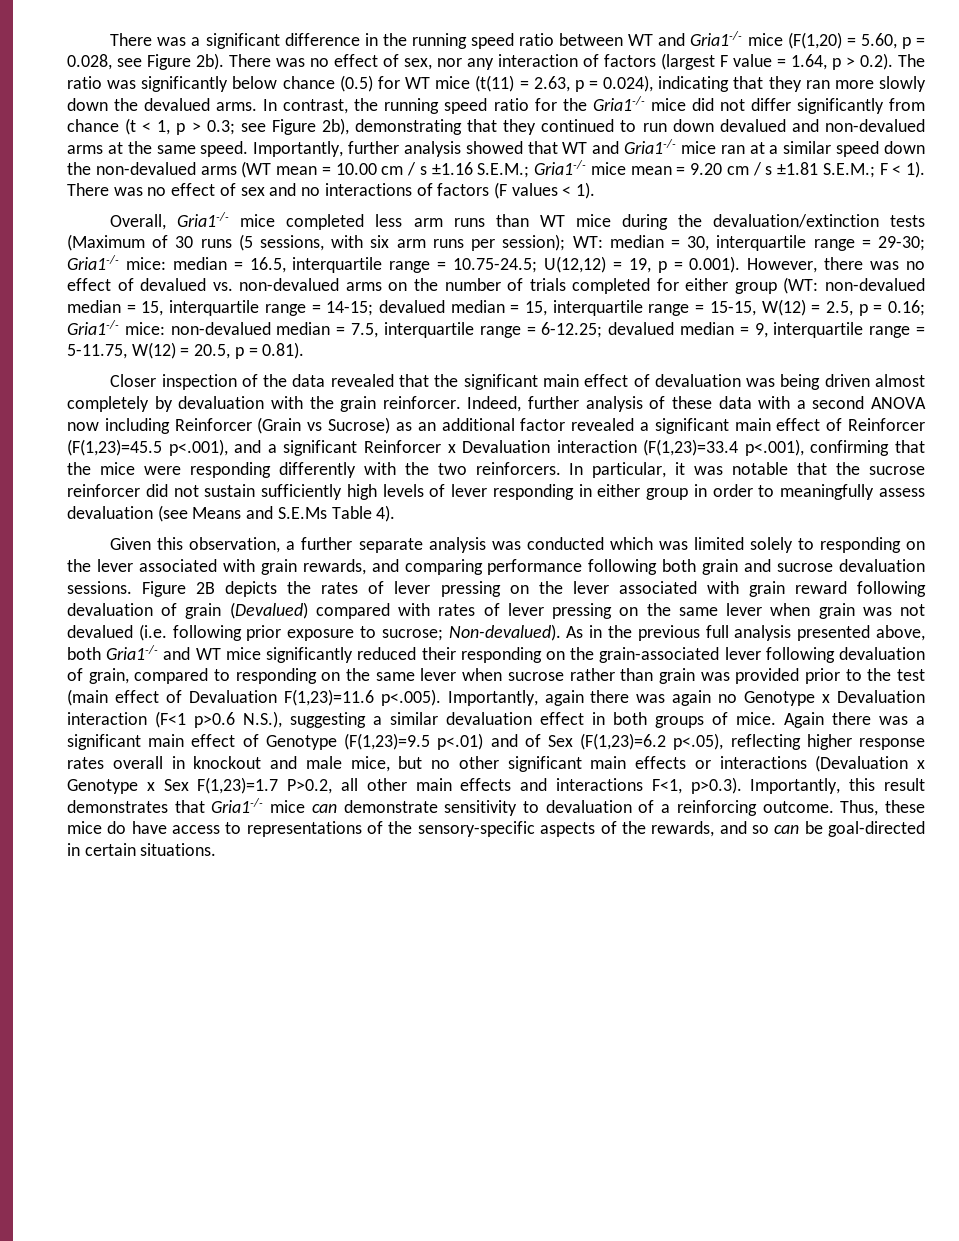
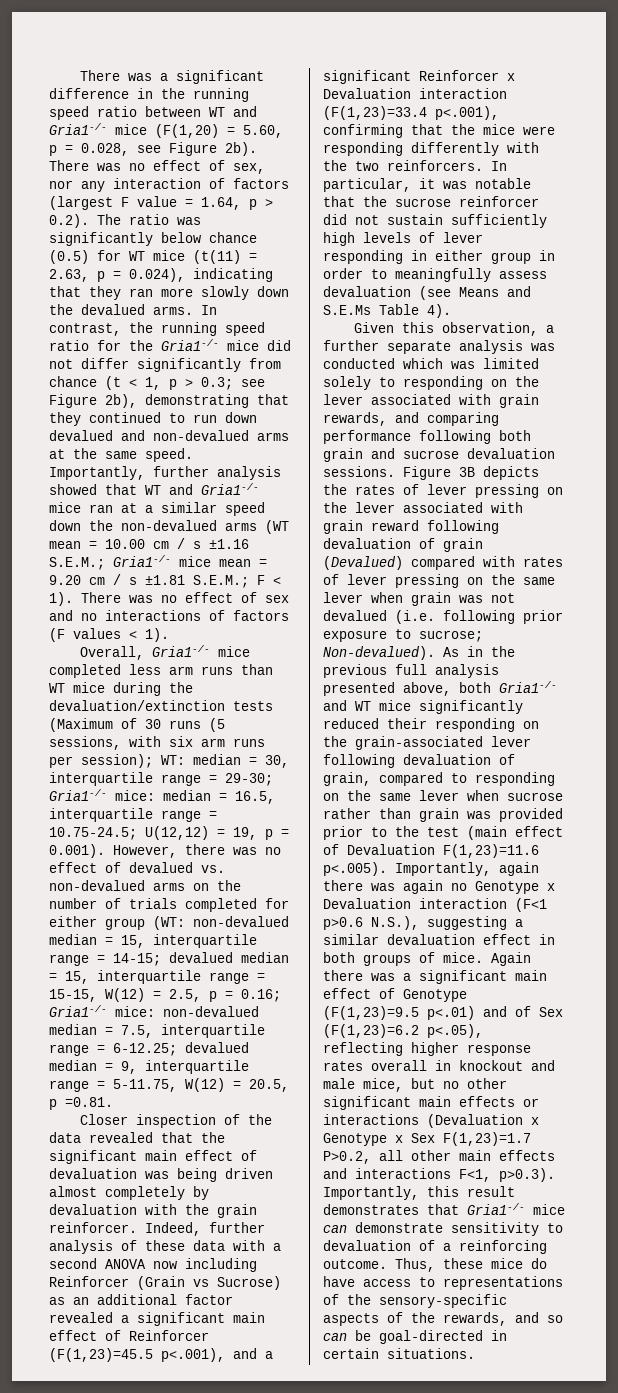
- devalued median = 9, interquartile range = 5-11.75, W(12) = 20.5, p = 0.81).
+ devalued median = 9, interquartile range = 5-11.75, W(12) = 20.5, p =0.81.
- Figure 2B depicts the rates of lever pressing on the lever associated with grain reward following devaluation of grain (Devalued) compared with rates of lever pressing on the same lever when grain was not devalued (i.e. following prior exposure to sucrose; Non-devalued).
+ Figure 3B depicts the rates of lever pressing on the lever associated with grain reward following devaluation of grain (Devalued) compared with rates of lever pressing on the same lever when grain was not devalued (i.e. following prior exposure to sucrose; Non-devalued).

